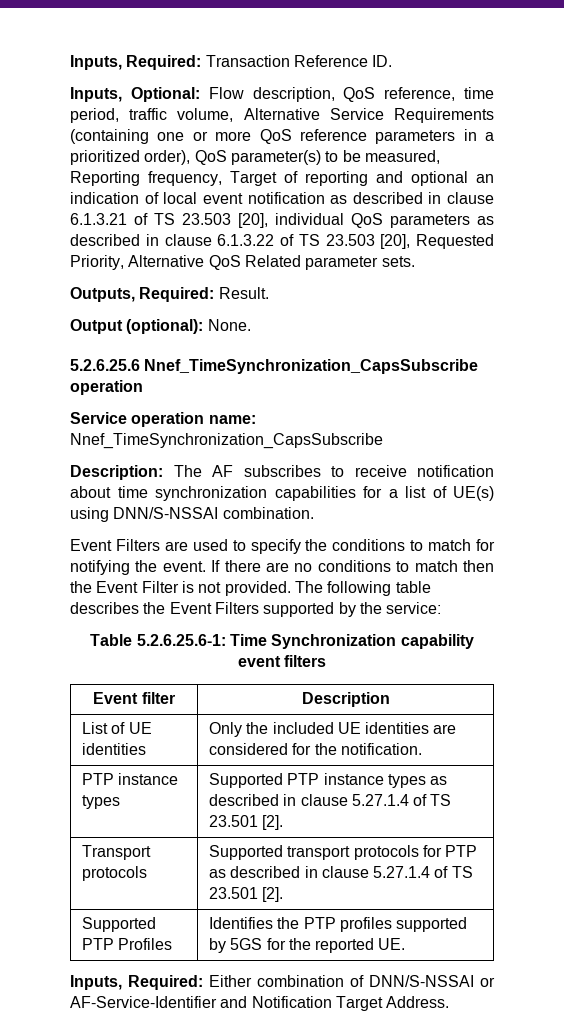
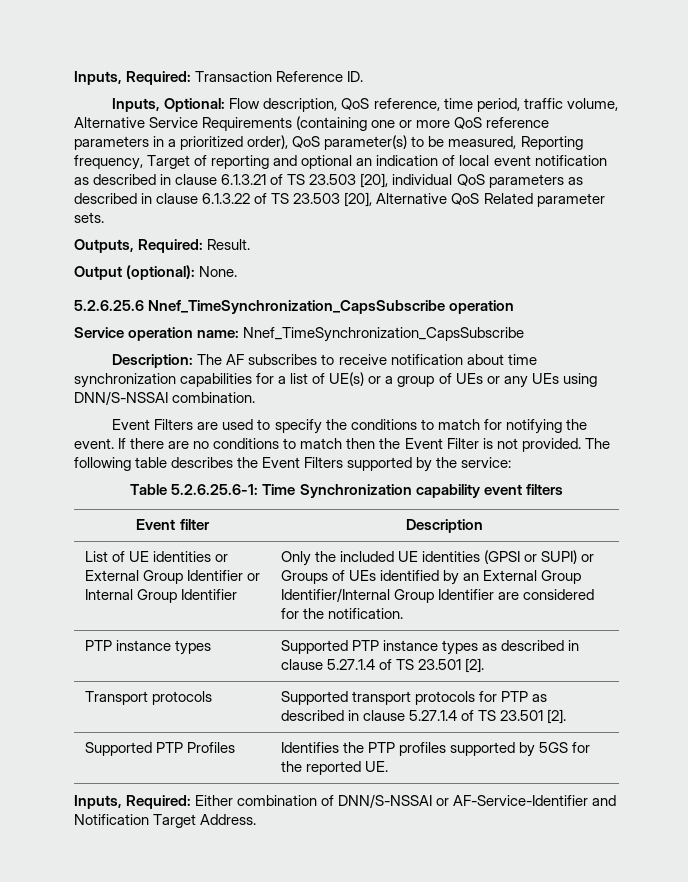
- Flow description, QoS reference, time period, traffic volume, Alternative Service Requirements (containing one or more QoS reference parameters in a prioritized order), QoS parameter(s) to be measured, Reporting frequency, Target of reporting and optional an indication of local event notification as described in clause 6.1.3.21 of TS 23.503 [20], individual QoS parameters as described in clause 6.1.3.22 of TS 23.503 [20], Requested Priority, Alternative QoS Related parameter sets.
+ Flow description, QoS reference, time period, traffic volume, Alternative Service Requirements (containing one or more QoS reference parameters in a prioritized order), QoS parameter(s) to be measured, Reporting frequency, Target of reporting and optional an indication of local event notification as described in clause 6.1.3.21 of TS 23.503 [20], individual QoS parameters as described in clause 6.1.3.22 of TS 23.503 [20], Alternative QoS Related parameter sets.
- Description: The AF subscribes to receive notification about time synchronization capabilities for a list of UE(s) using DNN/S-NSSAI combination.
+ Description: The AF subscribes to receive notification about time synchronization capabilities for a list of UE(s) or a group of UEs or any UEs using DNN/S-NSSAI combination.
- List of UE identities | Only the included UE identities are considered for the notification.
+ List of UE identities or External Group Identifier or Internal Group Identifier | Only the included UE identities (GPSI or SUPI) or Groups of UEs identified by an External Group Identifier/Internal Group Identifier are considered for the notification.

